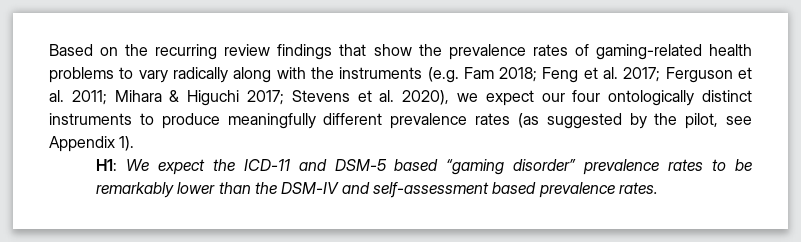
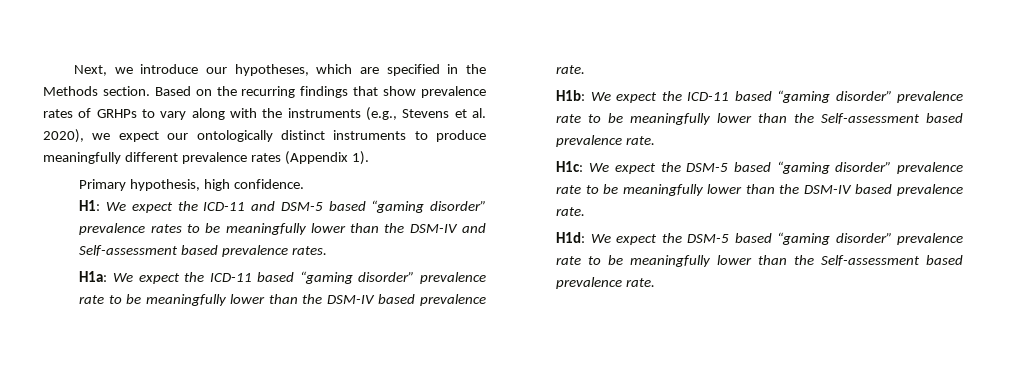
+ Next, we introduce our hypotheses, which are specified in the Methods section.
- Based on the recurring review findings that show the prevalence rates of gaming-related health problems to vary radically along with the instruments (e.g. Fam 2018; Feng et al. 2017; Ferguson et al. 2011; Mihara & Higuchi 2017; Stevens et al. 2020), we expect our four ontologically distinct instruments to produce meaningfully different prevalence rates (as suggested by the pilot, see Appendix 1).
+ Based on the recurring findings that show prevalence rates of GRHPs to vary along with the instruments (e.g., Stevens et al. 2020), we expect our ontologically distinct instruments to produce meaningfully different prevalence rates (Appendix 1).
+ Primary hypothesis, high confidence.
- H1: We expect the ICD-11 and DSM-5 based “gaming disorder” prevalence rates to be remarkably lower than the DSM-IV and self-assessment based prevalence rates.
+ H1: We expect the ICD-11 and DSM-5 based “gaming disorder” prevalence rates to be meaningfully lower than the DSM-IV and Self-assessment based prevalence rates.
+ H1a: We expect the ICD-11 based “gaming disorder” prevalence rate to be meaningfully lower than the DSM-IV based prevalence rate.
+ H1b: We expect the ICD-11 based “gaming disorder” prevalence rate to be meaningfully lower than the Self-assessment based prevalence rate.
+ H1c: We expect the DSM-5 based “gaming disorder” prevalence rate to be meaningfully lower than the DSM-IV based prevalence rate.
+ H1d: We expect the DSM-5 based “gaming disorder” prevalence rate to be meaningfully lower than the Self-assessment based prevalence rate.

